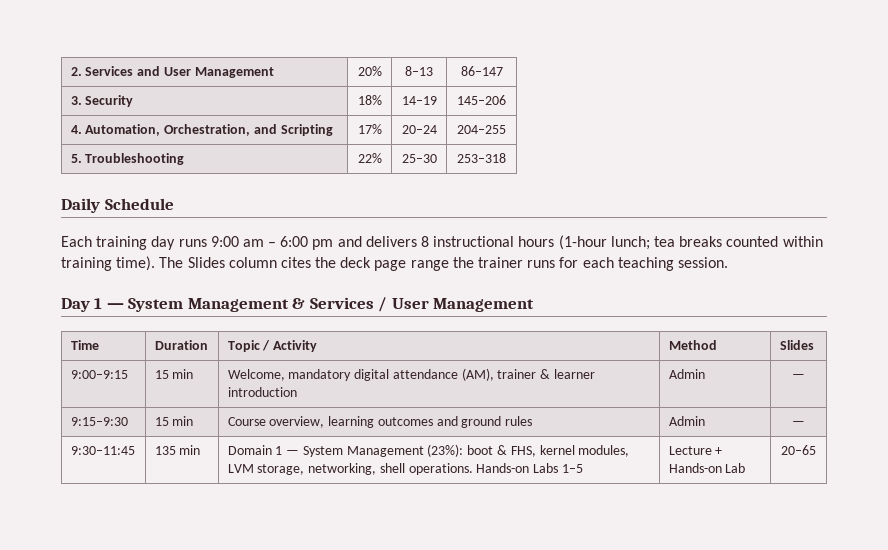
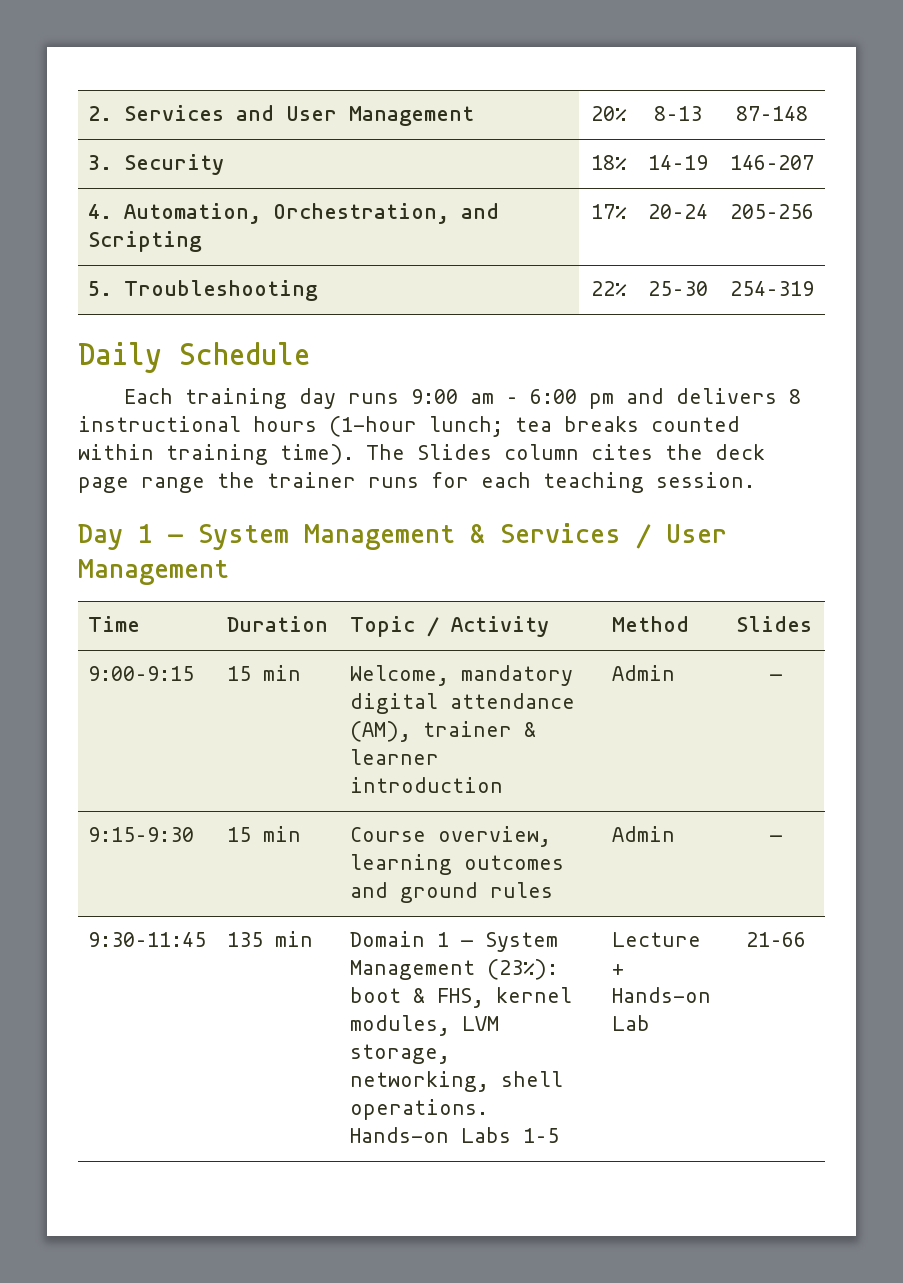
- 2. Services and User Management | 20% | 8–13 | 86–147
+ 2. Services and User Management | 20% | 8–13 | 87–148
- 3. Security | 18% | 14–19 | 145–206
+ 3. Security | 18% | 14–19 | 146–207
- 4. Automation, Orchestration, and Scripting | 17% | 20–24 | 204–255
+ 4. Automation, Orchestration, and Scripting | 17% | 20–24 | 205–256
- 5. Troubleshooting | 22% | 25–30 | 253–318
+ 5. Troubleshooting | 22% | 25–30 | 254–319
- 9:30–11:45 | 135 min | Domain 1 — System Management (23%): boot & FHS, kernel modules, LVM storage, networking, shell operations. Hands-on Labs 1–5 | Lecture + Hands-on Lab | 20–65
+ 9:30–11:45 | 135 min | Domain 1 — System Management (23%): boot & FHS, kernel modules, LVM storage, networking, shell operations. Hands-on Labs 1–5 | Lecture + Hands-on Lab | 21–66

